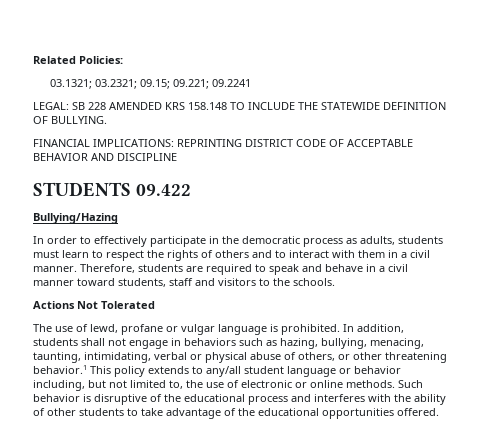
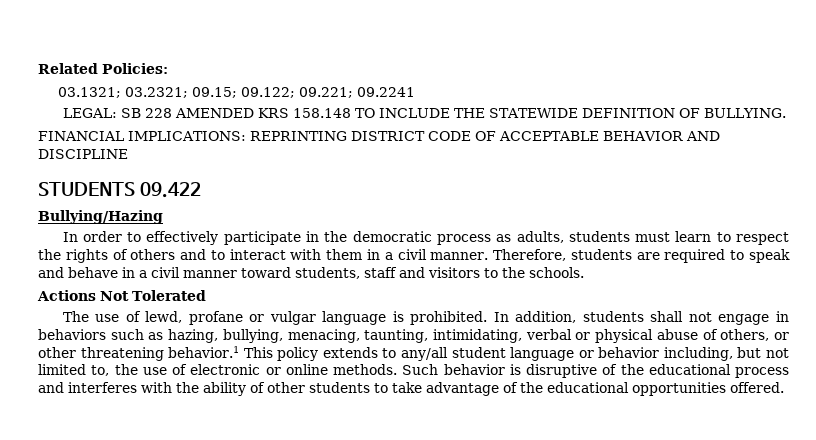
- 03.1321; 03.2321; 09.15; 09.221; 09.2241
+ 03.1321; 03.2321; 09.15; 09.122; 09.221; 09.2241

